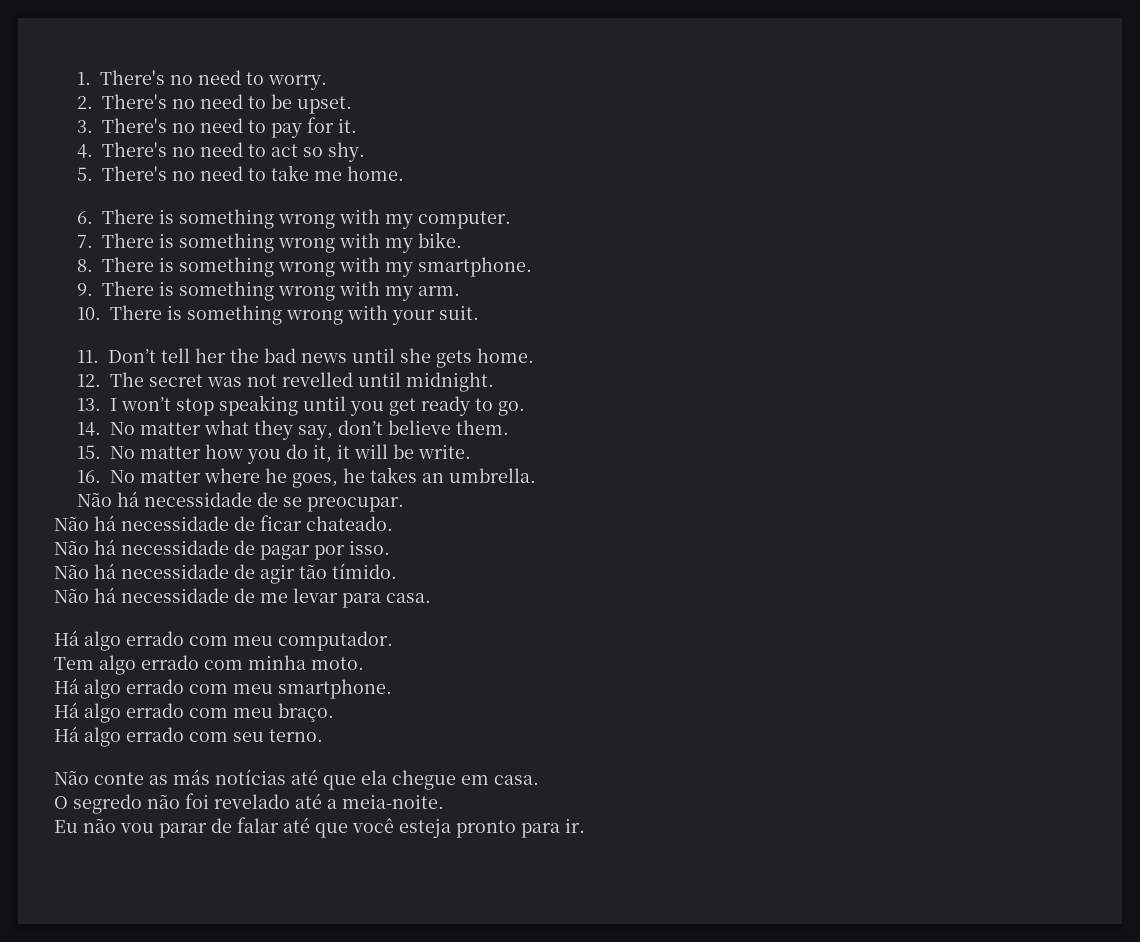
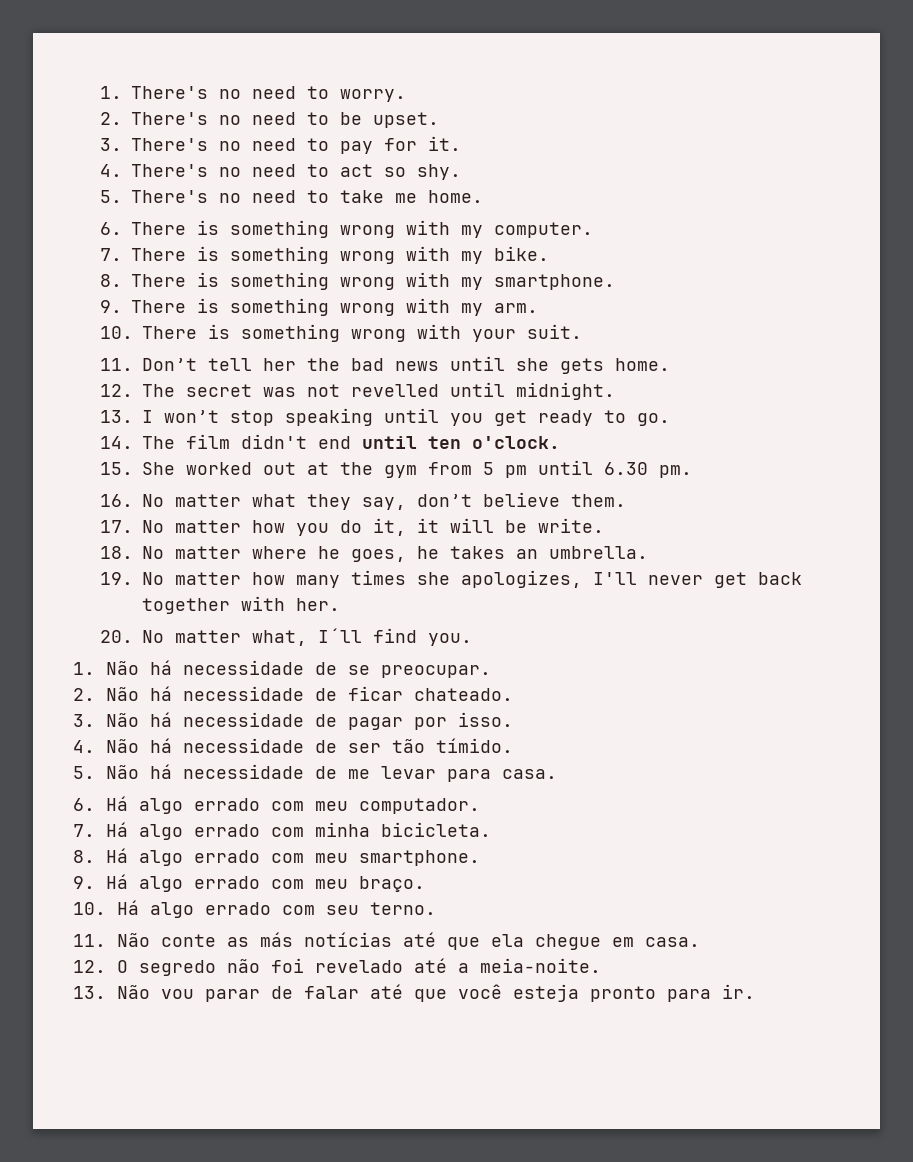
- 14. No matter what they say, don’t believe them.
+ 14. The film didn't end until ten o'clock.
+ 15. She worked out at the gym from 5 pm until 6.30 pm.
+ 16. No matter what they say, don’t believe them.
- 15. No matter how you do it, it will be write.
+ 17. No matter how you do it, it will be write.
- 16. No matter where he goes, he takes an umbrella.
+ 18. No matter where he goes, he takes an umbrella.
- Não há necessidade de se preocupar.
+ 19. No matter how many times she apologizes, I'll never get back together with her.
+ 20. No matter what, I´ll find you.
+ 1. Não há necessidade de se preocupar.
- Não há necessidade de ficar chateado.
+ 2. Não há necessidade de ficar chateado.
- Não há necessidade de pagar por isso.
+ 3. Não há necessidade de pagar por isso.
- Não há necessidade de agir tão tímido.
+ 4. Não há necessidade de ser tão tímido.
- Não há necessidade de me levar para casa.
+ 5. Não há necessidade de me levar para casa.
- Há algo errado com meu computador.
+ 6. Há algo errado com meu computador.
- Tem algo errado com minha moto.
- Há algo errado com meu smartphone.
+ 7. Há algo errado com minha bicicleta.
+ 8. Há algo errado com meu smartphone.
- Há algo errado com meu braço.
+ 9. Há algo errado com meu braço.
- Há algo errado com seu terno.
+ 10. Há algo errado com seu terno.
- Não conte as más notícias até que ela chegue em casa.
+ 11. Não conte as más notícias até que ela chegue em casa.
- O segredo não foi revelado até a meia-noite.
+ 12. O segredo não foi revelado até a meia-noite.
- Eu não vou parar de falar até que você esteja pronto para ir.
+ 13. Não vou parar de falar até que você esteja pronto para ir.

